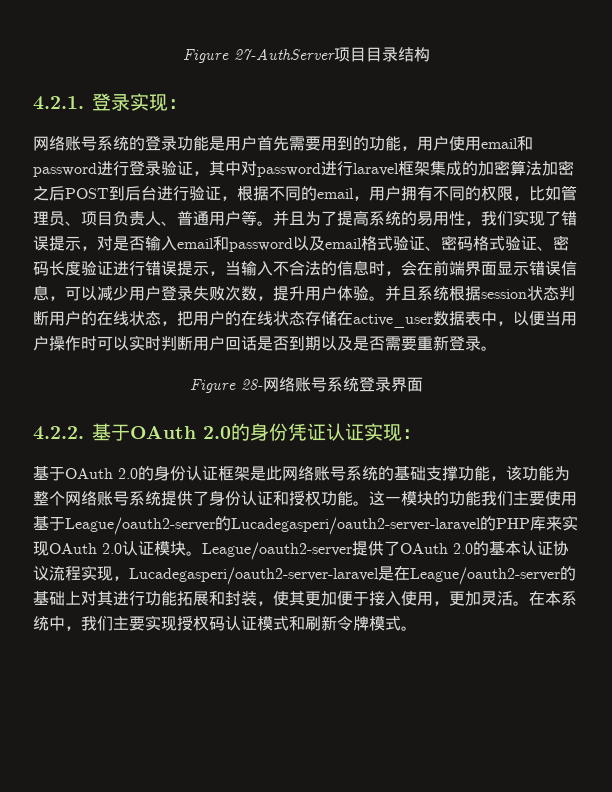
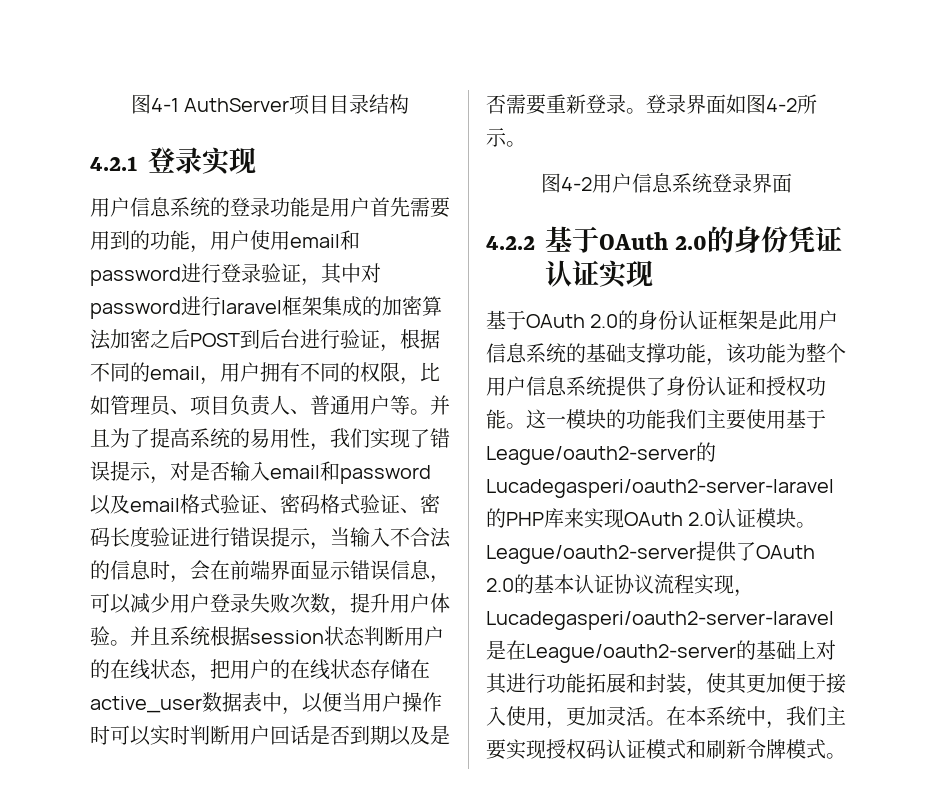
- Figure 27-AuthServer项目目录结构
+ 图4-1 AuthServer项目目录结构
- 4.2.1.登录实现：
- 网络账号系统的登录功能是用户首先需要用到的功能，用户使用email和password进行登录验证，其中对password进行laravel框架集成的加密算法加密之后POST到后台进行验证，根据不同的email，用户拥有不同的权限，比如管理员、项目负责人、普通用户等。
+ 4.2.1登录实现
+ 用户信息系统的登录功能是用户首先需要用到的功能，用户使用email和password进行登录验证，其中对password进行laravel框架集成的加密算法加密之后POST到后台进行验证，根据不同的email，用户拥有不同的权限，比如管理员、项目负责人、普通用户等。
- 并且系统根据session状态判断用户的在线状态，把用户的在线状态存储在active_user数据表中，以便当用户操作时可以实时判断用户回话是否到期以及是否需要重新登录。
- Figure 28-网络账号系统登录界面
+ 并且系统根据session状态判断用户的在线状态，把用户的在线状态存储在active_user数据表中，以便当用户操作时可以实时判断用户回话是否到期以及是否需要重新登录。登录界面如图4-2所示。
+ 图4-2用户信息系统登录界面
- 4.2.2.基于OAuth 2.0的身份凭证认证实现：
+ 4.2.2基于OAuth 2.0的身份凭证认证实现
- 基于OAuth 2.0的身份认证框架是此网络账号系统的基础支撑功能，该功能为整个网络账号系统提供了身份认证和授权功能。
+ 基于OAuth 2.0的身份认证框架是此用户信息系统的基础支撑功能，该功能为整个用户信息系统提供了身份认证和授权功能。

